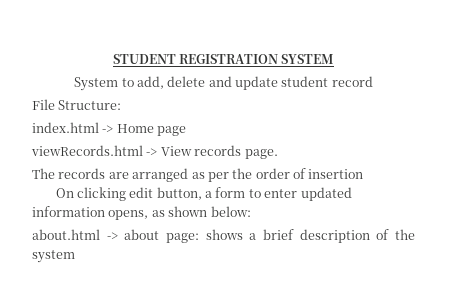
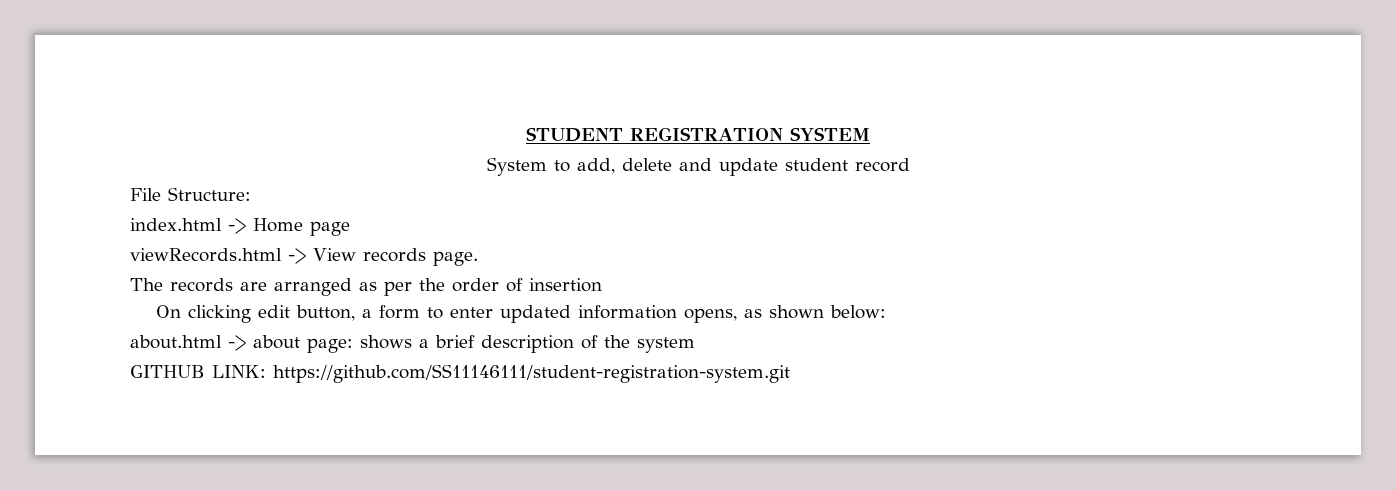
+ GITHUB LINK: https://github.com/SS11146111/student-registration-system.git

